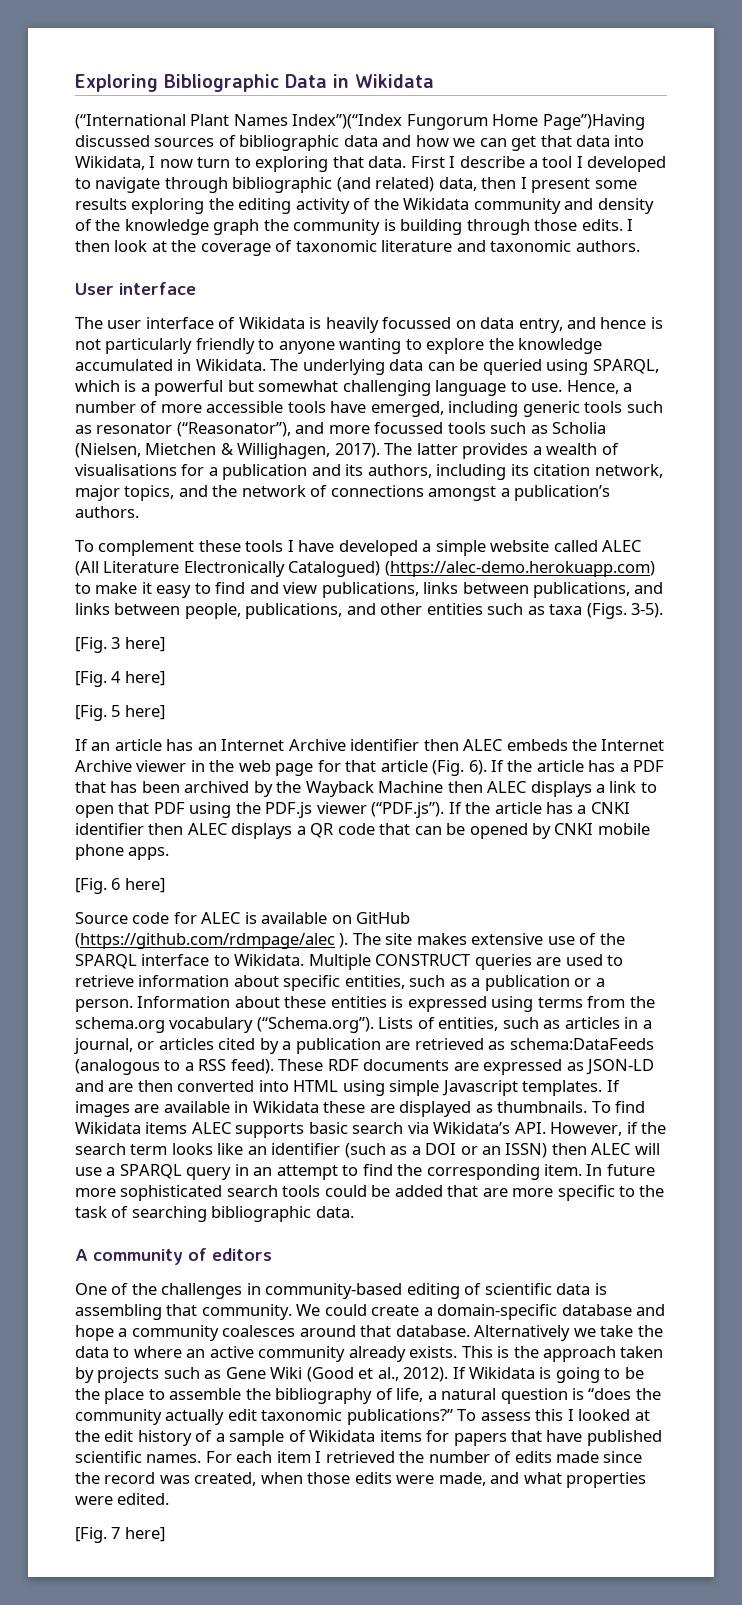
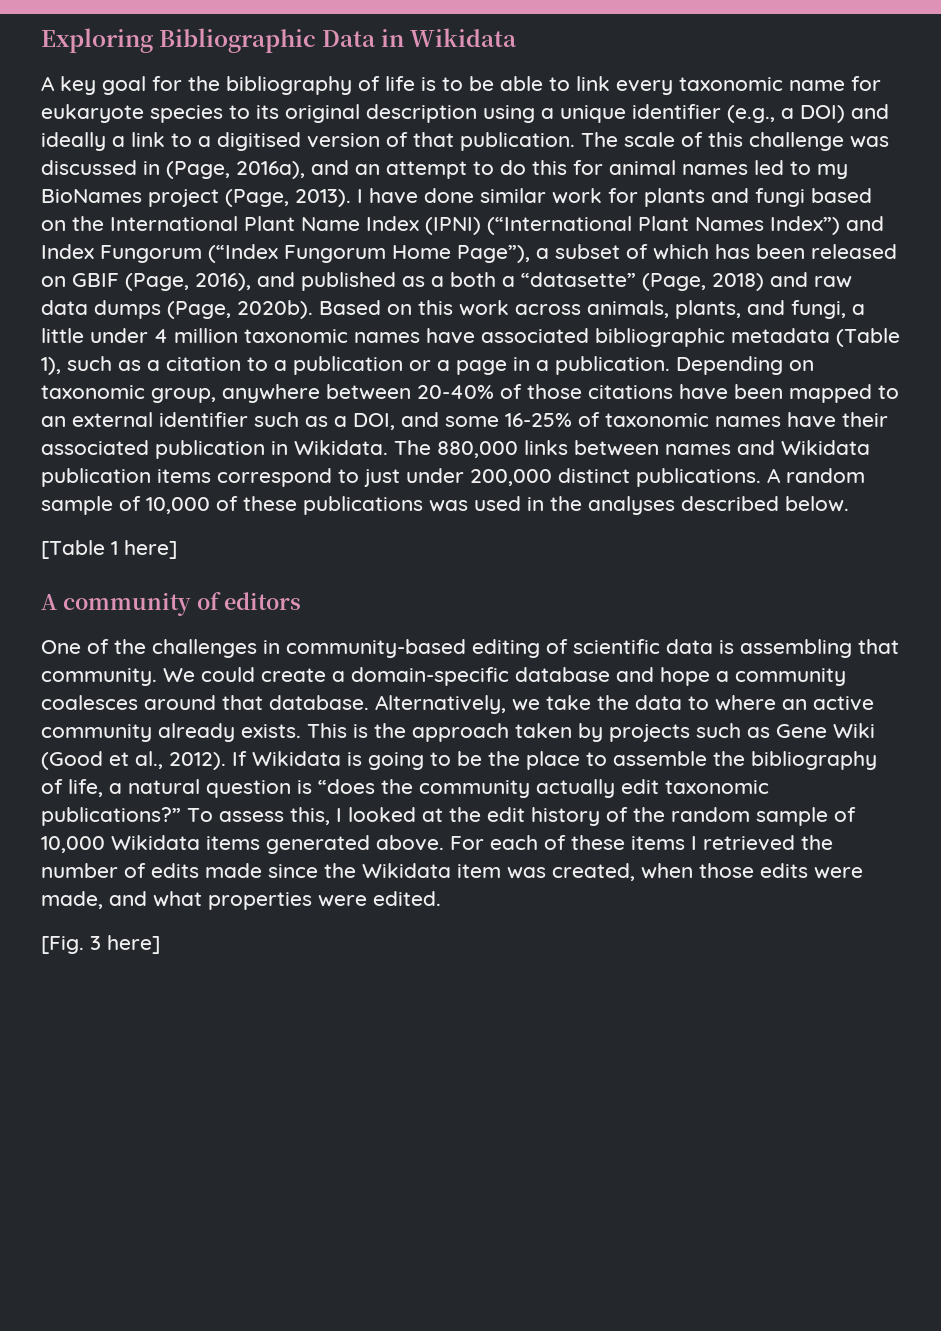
- (“International Plant Names Index”)(“Index Fungorum Home Page”)Having discussed sources of bibliographic data and how we can get that data into Wikidata, I now turn to exploring that data. First I describe a tool I developed to navigate through bibliographic (and related) data, then I present some results exploring the editing activity of the Wikidata community and density of the knowledge graph the community is building through those edits. I then look at the coverage of taxonomic literature and taxonomic authors.
- User interface
- The user interface of Wikidata is heavily focussed on data entry, and hence is not particularly friendly to anyone wanting to explore the knowledge accumulated in Wikidata. The underlying data can be queried using SPARQL, which is a powerful but somewhat challenging language to use. Hence, a number of more accessible tools have emerged, including generic tools such as resonator (“Reasonator”), and more focussed tools such as Scholia (Nielsen, Mietchen & Willighagen, 2017). The latter provides a wealth of visualisations for a publication and its authors, including its citation network, major topics, and the network of connections amongst a publication’s authors.
- To complement these tools I have developed a simple website called ALEC (All Literature Electronically Catalogued) (https://alec-demo.herokuapp.com) to make it easy to find and view publications, links between publications, and links between people, publications, and other entities such as taxa (Figs. 3-5).
- [Fig. 3 here]
- [Fig. 4 here]
- [Fig. 5 here]
- If an article has an Internet Archive identifier then ALEC embeds the Internet Archive viewer in the web page for that article (Fig. 6). If the article has a PDF that has been archived by the Wayback Machine then ALEC displays a link to open that PDF using the PDF.js viewer (“PDF.js”). If the article has a CNKI identifier then ALEC displays a QR code that can be opened by CNKI mobile phone apps.
- [Fig. 6 here]
- Source code for ALEC is available on GitHub (https://github.com/rdmpage/alec ). The site makes extensive use of the SPARQL interface to Wikidata. Multiple CONSTRUCT queries are used to retrieve information about specific entities, such as a publication or a person. Information about these entities is expressed using terms from the schema.org vocabulary (“Schema.org”). Lists of entities, such as articles in a journal, or articles cited by a publication are retrieved as schema:DataFeeds (analogous to a RSS feed). These RDF documents are expressed as JSON-LD and are then converted into HTML using simple Javascript templates. If images are available in Wikidata these are displayed as thumbnails. To find Wikidata items ALEC supports basic search via Wikidata’s API. However, if the search term looks like an identifier (such as a DOI or an ISSN) then ALEC will use a SPARQL query in an attempt to find the corresponding item. In future more sophisticated search tools could be added that are more specific to the task of searching bibliographic data.
+ A key goal for the bibliography of life is to be able to link every taxonomic name for eukaryote species to its original description using a unique identifier (e.g., a DOI) and ideally a link to a digitised version of that publication. The scale of this challenge was discussed in (Page, 2016a), and an attempt to do this for animal names led to my BioNames project (Page, 2013). I have done similar work for plants and fungi based on the International Plant Name Index (IPNI) (“International Plant Names Index”) and Index Fungorum (“Index Fungorum Home Page”), a subset of which has been released on GBIF (Page, 2016), and published as a both a “datasette” (Page, 2018) and raw data dumps (Page, 2020b). Based on this work across animals, plants, and fungi, a little under 4 million taxonomic names have associated bibliographic metadata (Table 1), such as a citation to a publication or a page in a publication. Depending on taxonomic group, anywhere between 20-40% of those citations have been mapped to an external identifier such as a DOI, and some 16-25% of taxonomic names have their associated publication in Wikidata. The 880,000 links between names and Wikidata publication items correspond to just under 200,000 distinct publications. A random sample of 10,000 of these publications was used in the analyses described below.
+ [Table 1 here]
- Alternatively we take the data to where an active community already exists.
+ Alternatively, we take the data to where an active community already exists.
- To assess this I looked at the edit history of a sample of Wikidata items for papers that have published scientific names. For each item I retrieved the number of edits made since the record was created, when those edits were made, and what properties were edited.
+ To assess this, I looked at the edit history of the random sample of 10,000 Wikidata items generated above. For each of these items I retrieved the number of edits made since the Wikidata item was created, when those edits were made, and what properties were edited.
- [Fig. 7 here]
+ [Fig. 3 here]

